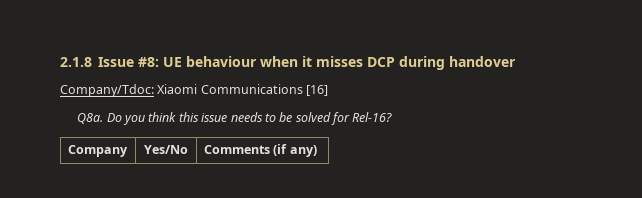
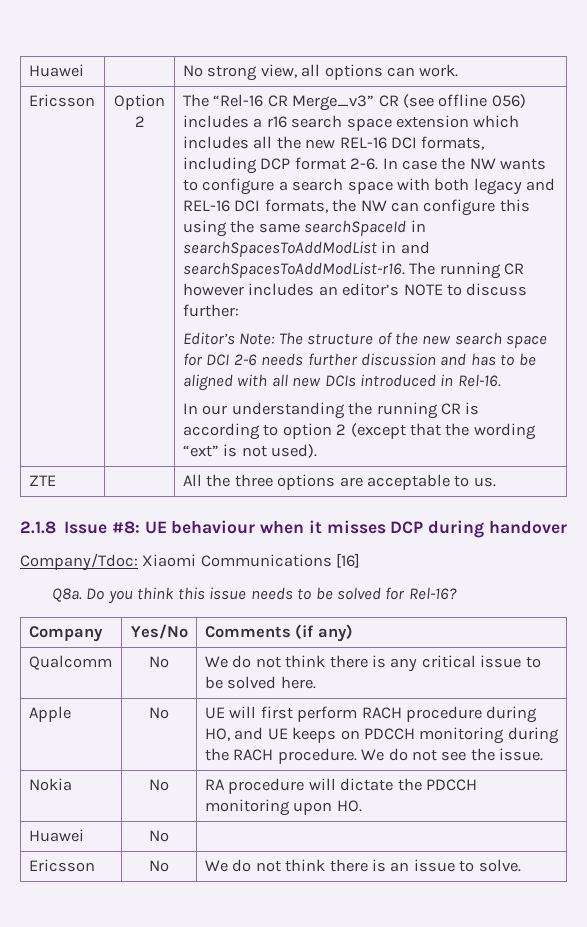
+ Huawei | | No strong view, all options can work.
+ Ericsson | Option 2 | The “Rel-16 CR Merge_v3” CR (see offline 056) includes a r16 search space extension which includes all the new REL-16 DCI formats, including DCP format 2-6. In case the NW wants to configure a search space with both legacy and REL-16 DCI formats, the NW can configure this using the same searchSpaceId in searchSpacesToAddModList in and searchSpacesToAddModList-r16. The running CR however includes an editor’s NOTE to discuss further:
+ Editor’s Note: The structure of the new search space for DCI 2-6 needs further discussion and has to be aligned with all new DCIs introduced in Rel-16.
+ In our understanding the running CR is according to option 2 (except that the wording “ext” is not used).
+ ZTE | | All the three options are acceptable to us.
+ Qualcomm | No | We do not think there is any critical issue to be solved here.
+ Apple | No | UE will first perform RACH procedure during HO, and UE keeps on PDCCH monitoring during the RACH procedure. We do not see the issue.
+ Nokia | No | RA procedure will dictate the PDCCH monitoring upon HO.
+ Huawei | No |
+ Ericsson | No | We do not think there is an issue to solve.

